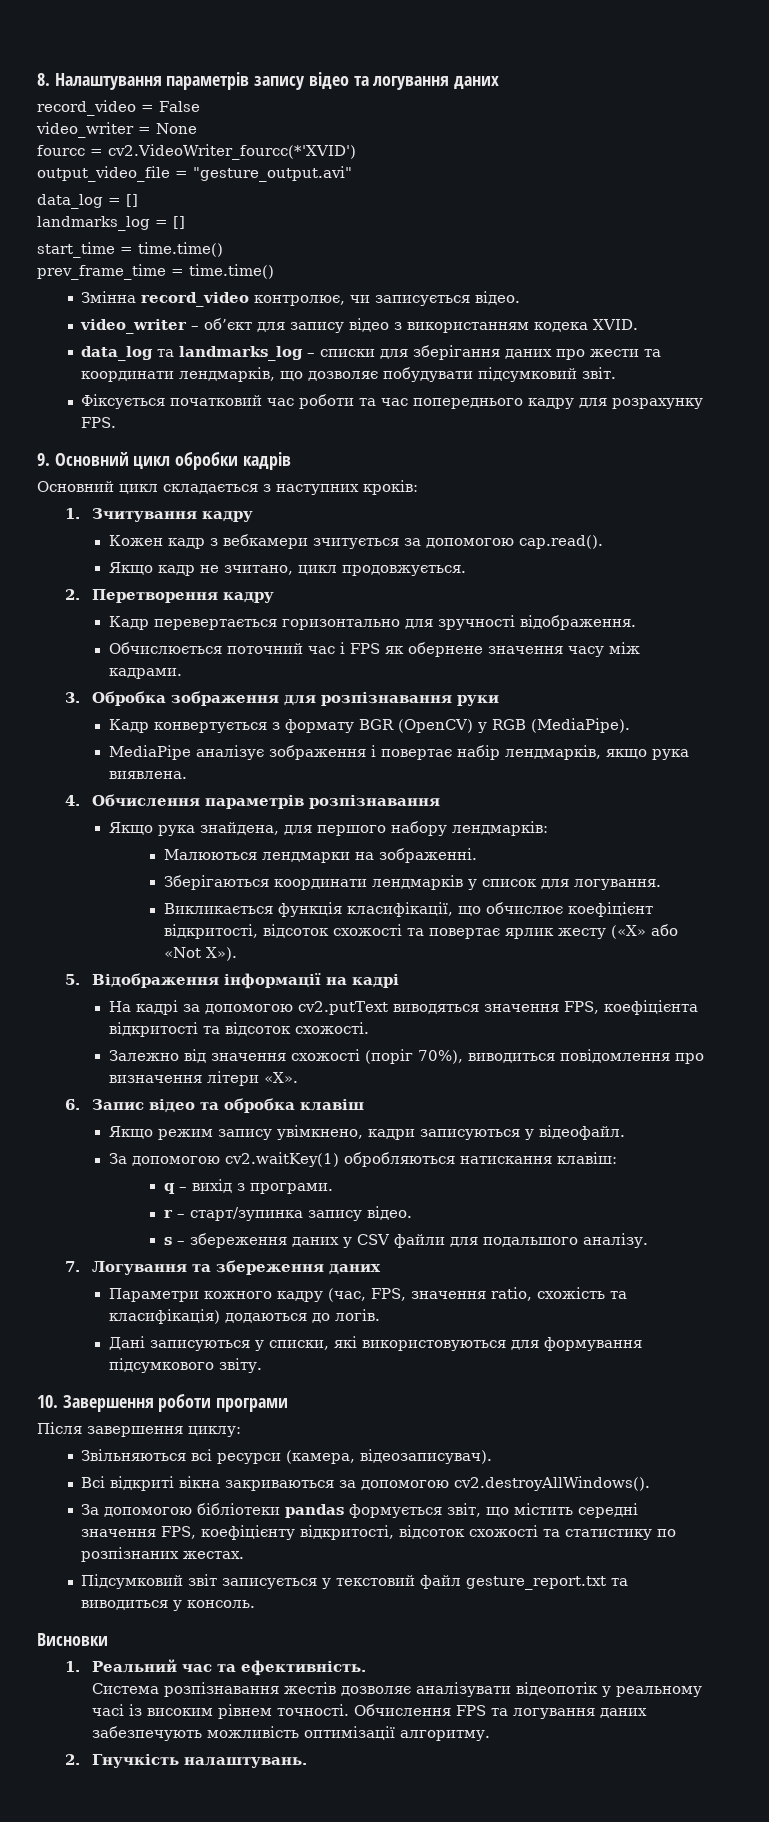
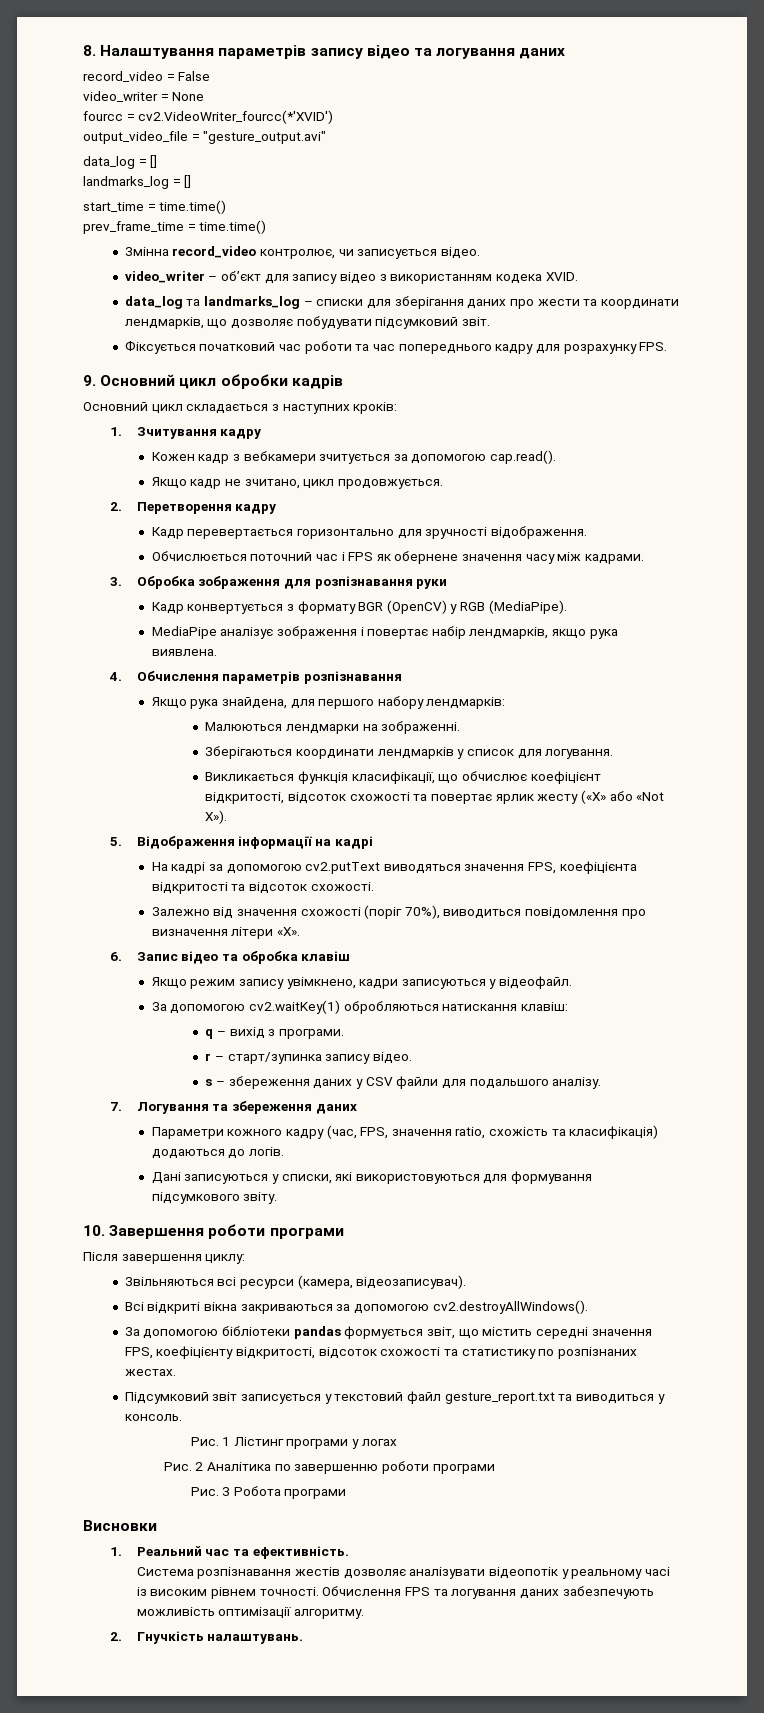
+ Рис. 1 Лістинг програми у логах
+ Рис. 2 Аналітика по завершенню роботи програми
+ Рис. 3 Робота програми

